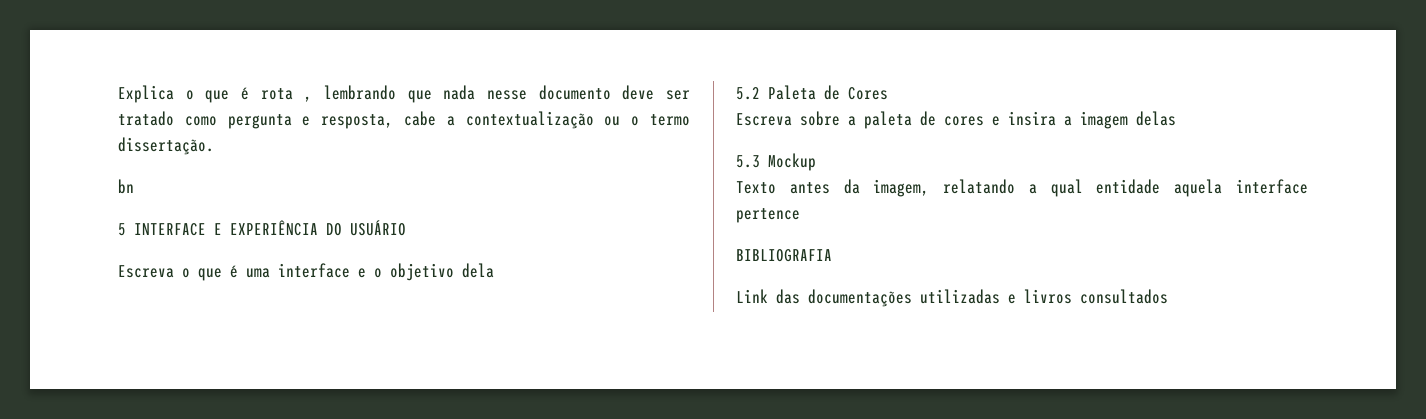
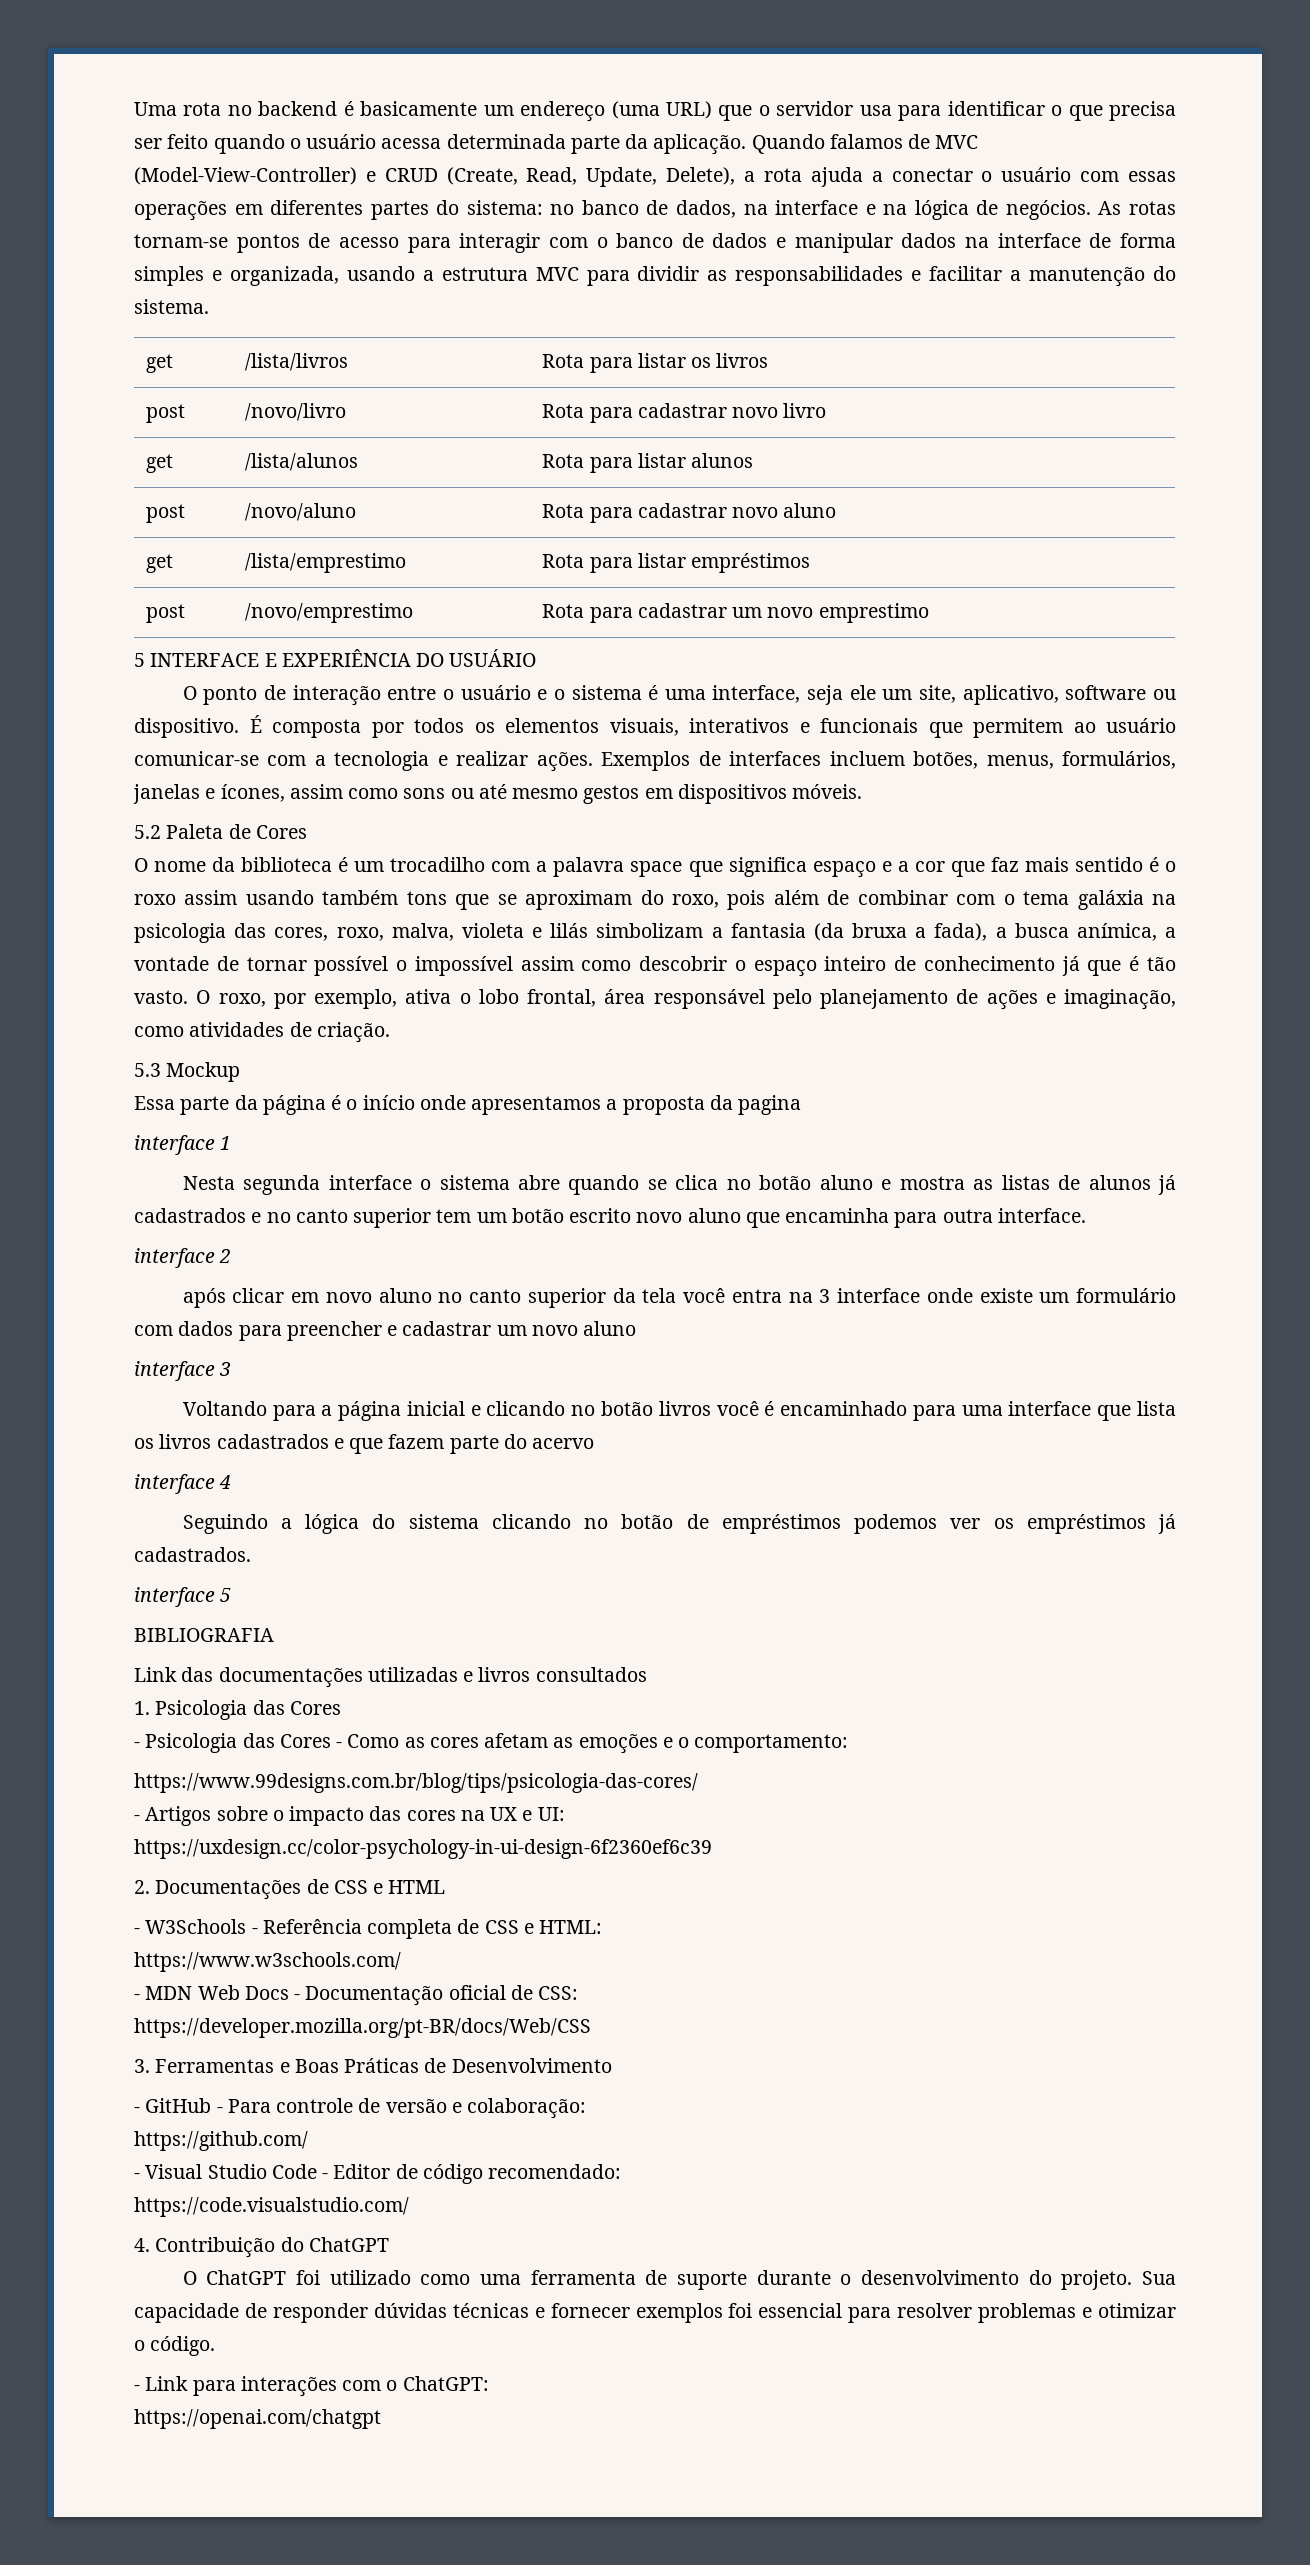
- Explica o que é rota , lembrando que nada nesse documento deve ser tratado como pergunta e resposta, cabe a contextualização ou o termo dissertação.
- bn
+ Uma rota no backend é basicamente um endereço (uma URL) que o servidor usa para identificar o que precisa ser feito quando o usuário acessa determinada parte da aplicação. Quando falamos de MVC (Model-View-Controller) e CRUD (Create, Read, Update, Delete), a rota ajuda a conectar o usuário com essas operações em diferentes partes do sistema: no banco de dados, na interface e na lógica de negócios. As rotas tornam-se pontos de acesso para interagir com o banco de dados e manipular dados na interface de forma simples e organizada, usando a estrutura MVC para dividir as responsabilidades e facilitar a manutenção do sistema.
+ get | /lista/livros | Rota para listar os livros
+ post | /novo/livro | Rota para cadastrar novo livro
+ get | /lista/alunos | Rota para listar alunos
+ post | /novo/aluno | Rota para cadastrar novo aluno
+ get | /lista/emprestimo | Rota para listar empréstimos
+ post | /novo/emprestimo | Rota para cadastrar um novo emprestimo
- Escreva o que é uma interface e o objetivo dela
+ O ponto de interação entre o usuário e o sistema é uma interface, seja ele um site, aplicativo, software ou dispositivo. É composta por todos os elementos visuais, interativos e funcionais que permitem ao usuário comunicar-se com a tecnologia e realizar ações. Exemplos de interfaces incluem botões, menus, formulários, janelas e ícones, assim como sons ou até mesmo gestos em dispositivos móveis.
  5.2 Paleta de Cores
- Escreva sobre a paleta de cores e insira a imagem delas
+ O nome da biblioteca é um trocadilho com a palavra space que significa espaço e a cor que faz mais sentido é o roxo assim usando também tons que se aproximam do roxo, pois além de combinar com o tema galáxia na psicologia das cores, roxo, malva, violeta e lilás simbolizam a fantasia (da bruxa a fada), a busca anímica, a vontade de tornar possível o impossível assim como descobrir o espaço inteiro de conhecimento já que é tão vasto. O roxo, por exemplo, ativa o lobo frontal, área responsável pelo planejamento de ações e imaginação, como atividades de criação.
  5.3 Mockup
- Texto antes da imagem, relatando a qual entidade aquela interface pertence
+ Essa parte da página é o início onde apresentamos a proposta da pagina
+ interface 1
+ Nesta segunda interface o sistema abre quando se clica no botão aluno e mostra as listas de alunos já cadastrados e no canto superior tem um botão escrito novo aluno que encaminha para outra interface.
+ interface 2
+ após clicar em novo aluno no canto superior da tela você entra na 3 interface onde existe um formulário com dados para preencher e cadastrar um novo aluno
+ interface 3
+ Voltando para a página inicial e clicando no botão livros você é encaminhado para uma interface que lista os livros cadastrados e que fazem parte do acervo
+ interface 4
+ Seguindo a lógica do sistema clicando no botão de empréstimos podemos ver os empréstimos já cadastrados.
+ interface 5
+ 1. Psicologia das Cores
+ - Psicologia das Cores - Como as cores afetam as emoções e o comportamento:
+ https://www.99designs.com.br/blog/tips/psicologia-das-cores/
+ - Artigos sobre o impacto das cores na UX e UI:
+ https://uxdesign.cc/color-psychology-in-ui-design-6f2360ef6c39
+ 2. Documentações de CSS e HTML
+ - W3Schools - Referência completa de CSS e HTML:
+ https://www.w3schools.com/
+ - MDN Web Docs - Documentação oficial de CSS:
+ https://developer.mozilla.org/pt-BR/docs/Web/CSS
+ 3. Ferramentas e Boas Práticas de Desenvolvimento
+ - GitHub - Para controle de versão e colaboração:
+ https://github.com/
+ - Visual Studio Code - Editor de código recomendado:
+ https://code.visualstudio.com/
+ 4. Contribuição do ChatGPT
+ O ChatGPT foi utilizado como uma ferramenta de suporte durante o desenvolvimento do projeto. Sua capacidade de responder dúvidas técnicas e fornecer exemplos foi essencial para resolver problemas e otimizar o código.
+ - Link para interações com o ChatGPT:
+ https://openai.com/chatgpt

